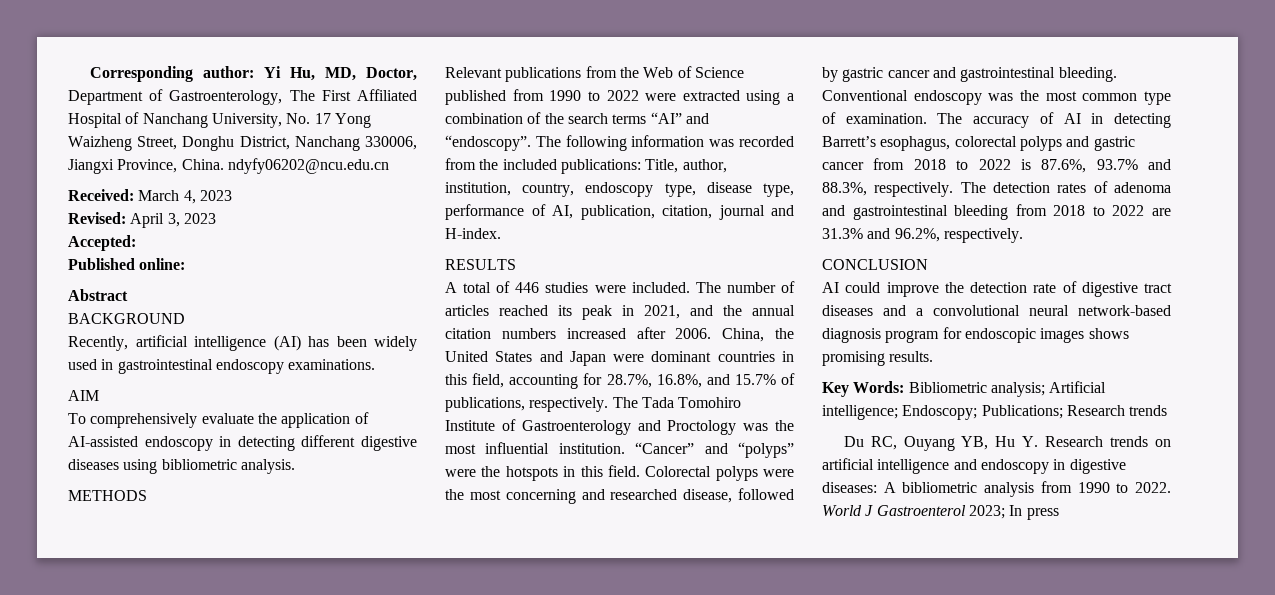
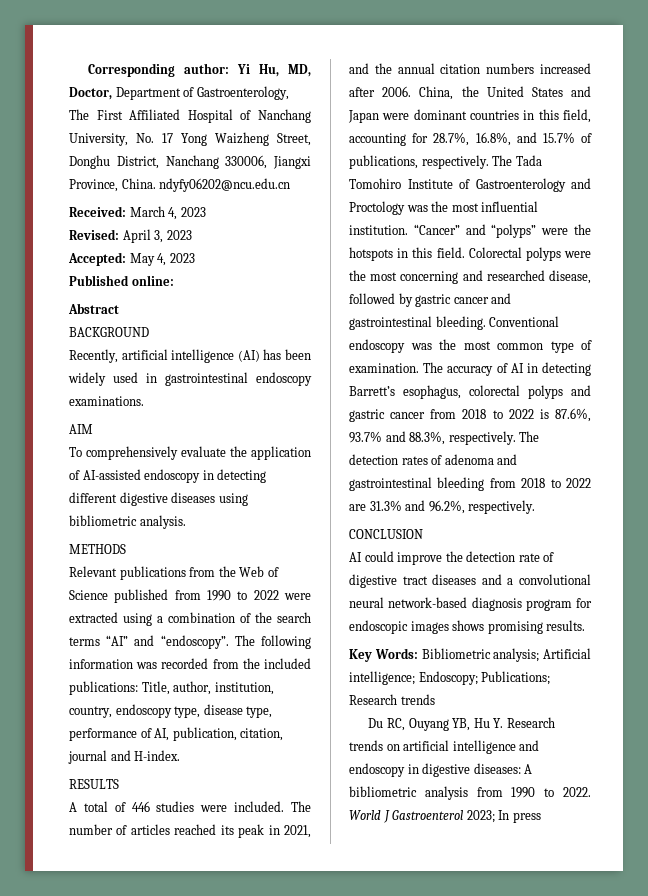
- Accepted:
+ Accepted: May 4, 2023

